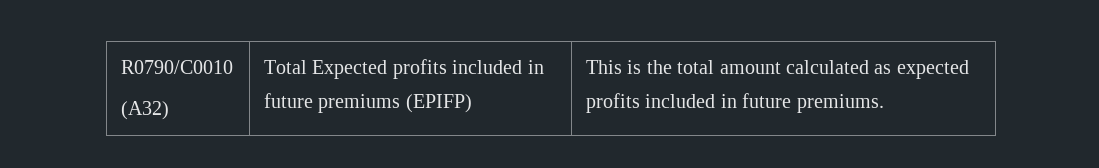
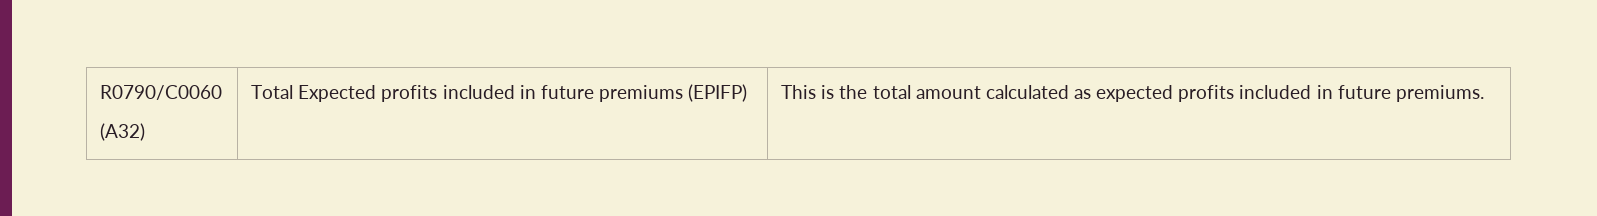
- R0790/C0010
+ R0790/C0060

